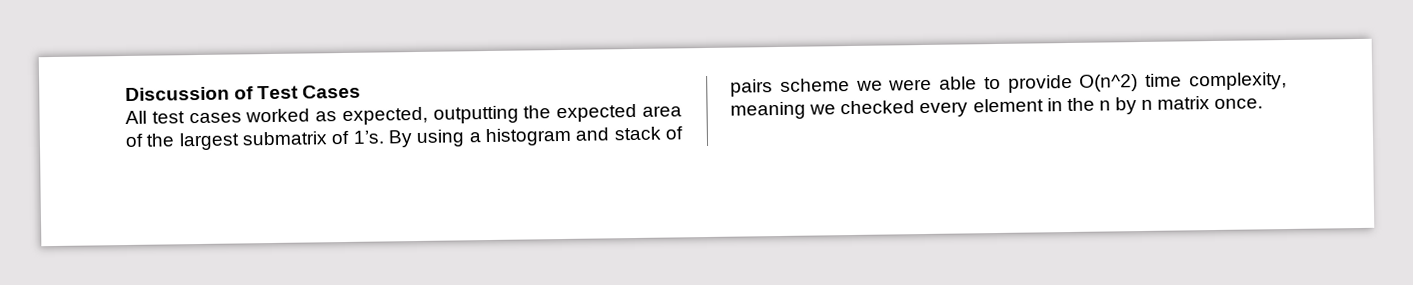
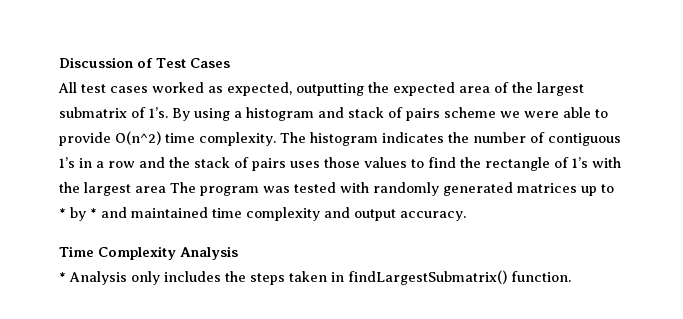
- By using a histogram and stack of pairs scheme we were able to provide O(n^2) time complexity, meaning we checked every element in the n by n matrix once.
+ By using a histogram and stack of pairs scheme we were able to provide O(n^2) time complexity. The histogram indicates the number of contiguous 1’s in a row and the stack of pairs uses those values to find the rectangle of 1’s with the largest area The program was tested with randomly generated matrices up to * by * and maintained time complexity and output accuracy.
+ Time Complexity Analysis
+ * Analysis only includes the steps taken in findLargestSubmatrix() function.

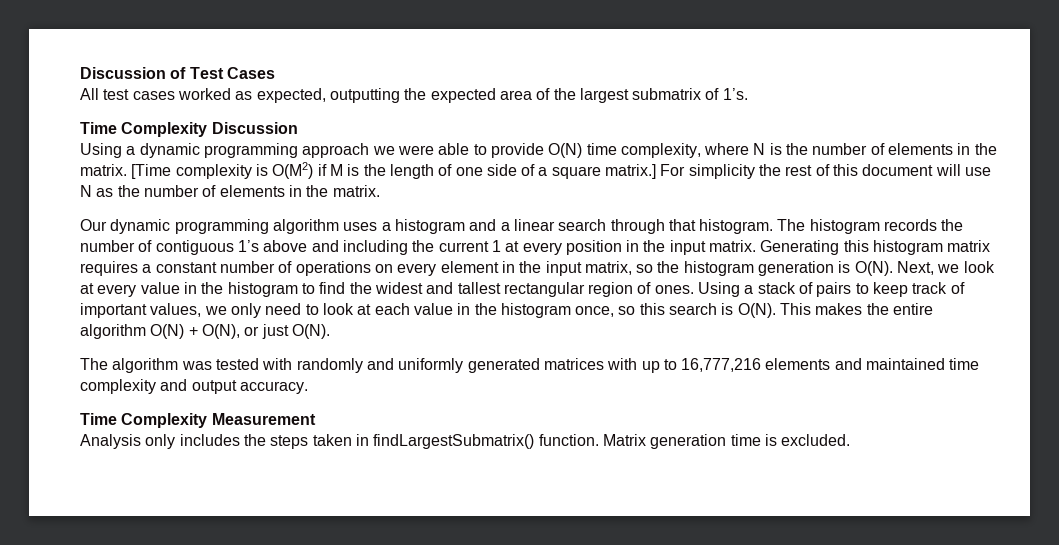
- All test cases worked as expected, outputting the expected area of the largest submatrix of 1’s. By using a histogram and stack of pairs scheme we were able to provide O(n^2) time complexity.
+ All test cases worked as expected, outputting the expected area of the largest submatrix of 1’s.
+ Time Complexity Discussion
+ Using a dynamic programming approach we were able to provide O(N) time complexity, where N is the number of elements in the matrix. [Time complexity is O(M2) if M is the length of one side of a square matrix.] For simplicity the rest of this document will use N as the number of elements in the matrix.
+ Our dynamic programming algorithm uses a histogram and a linear search through that histogram.
- The histogram indicates the number of contiguous 1’s in a row and the stack of pairs uses those values to find the rectangle of 1’s with the largest area The program was tested with randomly generated matrices up to * by * and maintained time complexity and output accuracy.
+ The histogram records the number of contiguous 1’s above and including the current 1 at every position in the input matrix. Generating this histogram matrix requires a constant number of operations on every element in the input matrix, so the histogram generation is O(N). Next, we look at every value in the histogram to find the widest and tallest rectangular region of ones. Using a stack of pairs to keep track of important values, we only need to look at each value in the histogram once, so this search is O(N). This makes the entire algorithm O(N) + O(N), or just O(N).
+ The algorithm was tested with randomly and uniformly generated matrices with up to 16,777,216 elements and maintained time complexity and output accuracy.
- Time Complexity Analysis
- * Analysis only includes the steps taken in findLargestSubmatrix() function.
+ Time Complexity Measurement
+ Analysis only includes the steps taken in findLargestSubmatrix() function.
+ Matrix generation time is excluded.

